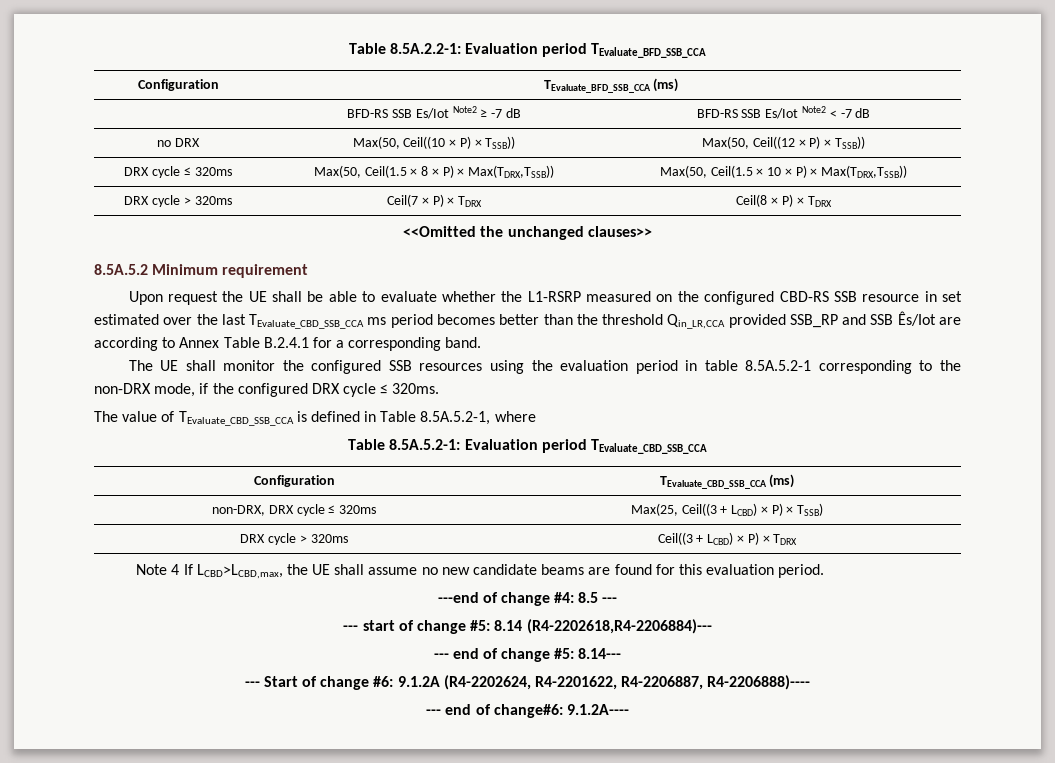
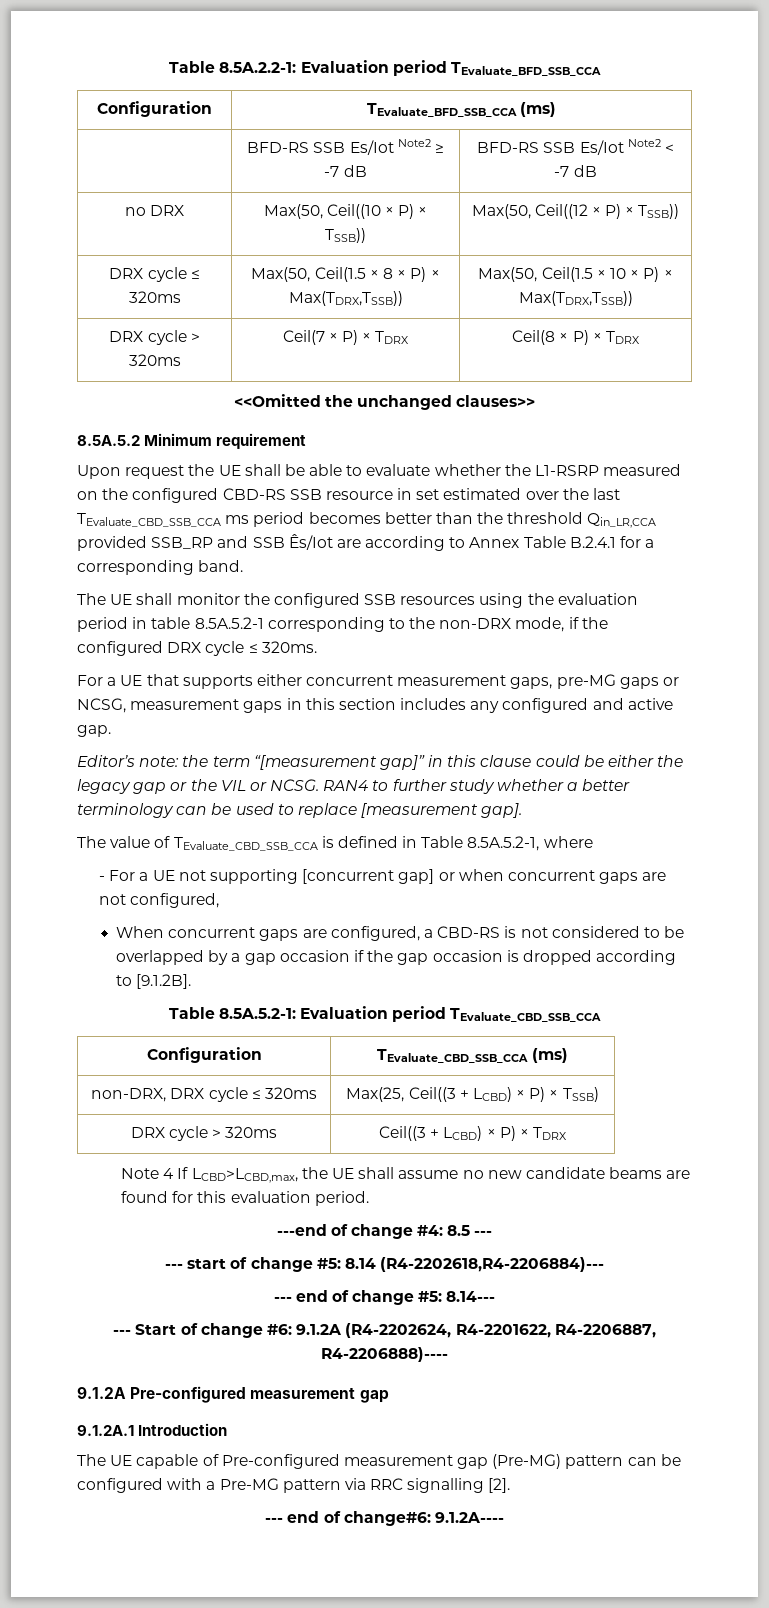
+ For a UE that supports either concurrent measurement gaps, pre-MG gaps or NCSG, measurement gaps in this section includes any configured and active gap.
+ Editor’s note: the term “[measurement gap]” in this clause could be either the legacy gap or the VIL or NCSG. RAN4 to further study whether a better terminology can be used to replace [measurement gap].
+ - For a UE not supporting [concurrent gap] or when concurrent gaps are not configured,
+ When concurrent gaps are configured, a CBD-RS is not considered to be overlapped by a gap occasion if the gap occasion is dropped according to [9.1.2B].
+ 9.1.2A Pre-configured measurement gap
+ 9.1.2A.1 Introduction
+ The UE capable of Pre-configured measurement gap (Pre-MG) pattern can be configured with a Pre-MG pattern via RRC signalling [2].

